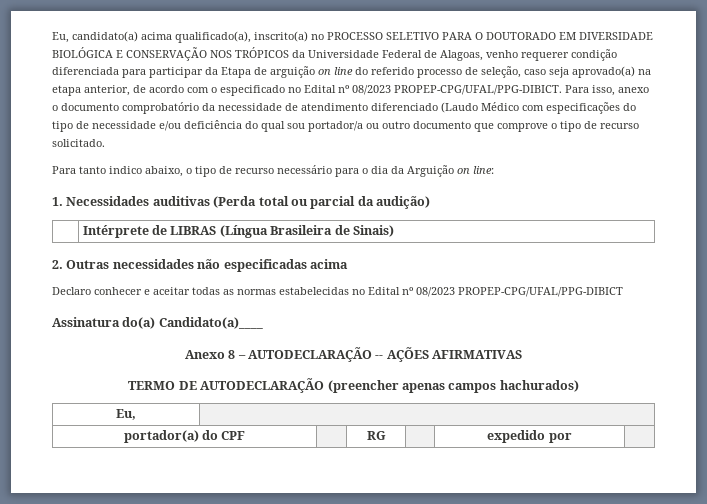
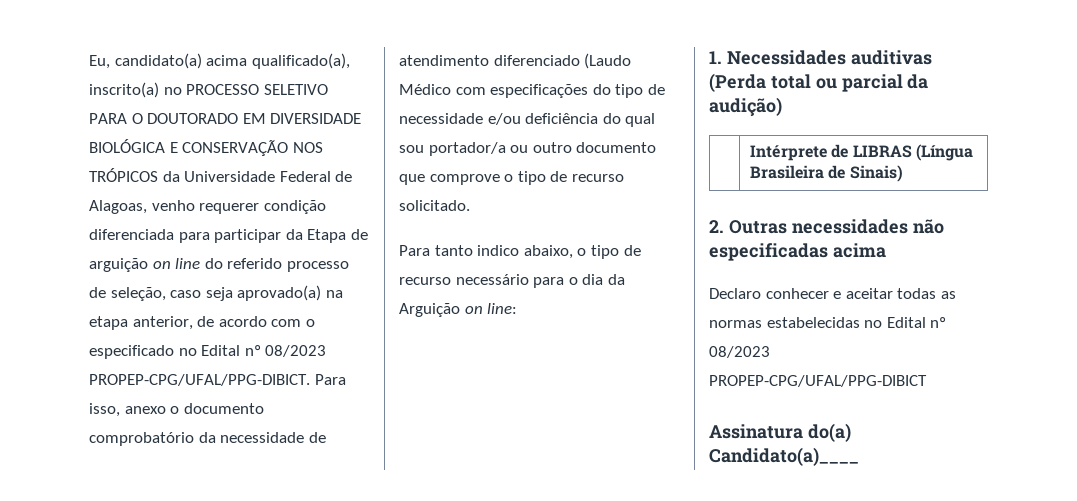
- Anexo 8 – AUTODECLARAÇÃO -- AÇÕES AFIRMATIVAS
- TERMO DE AUTODECLARAÇÃO (preencher apenas campos hachurados)
- Eu, |
- portador(a) do CPF | | RG | | expedido por |

